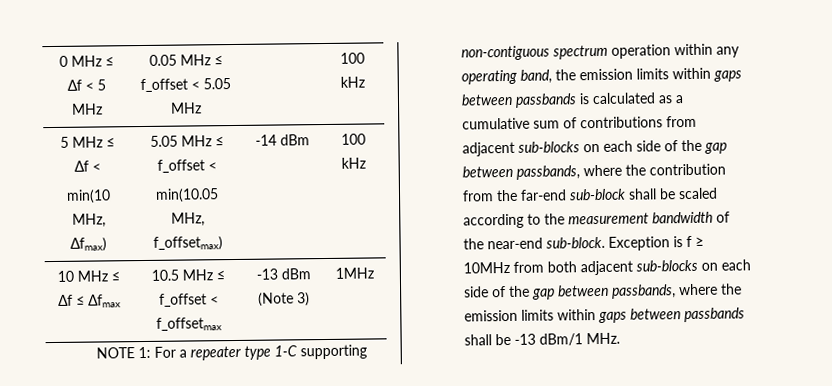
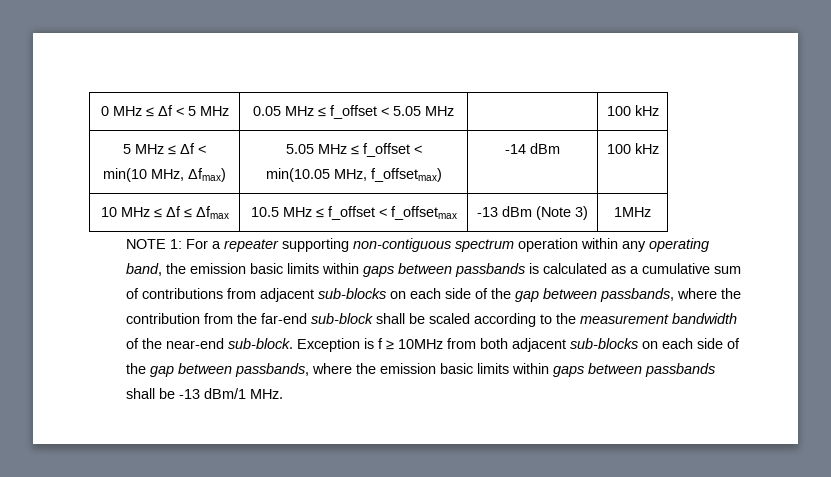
- NOTE 1: For a repeater type 1-C supporting non-contiguous spectrum operation within any operating band, the emission limits within gaps between passbands is calculated as a cumulative sum of contributions from adjacent sub-blocks on each side of the gap between passbands, where the contribution from the far-end sub-block shall be scaled according to the measurement bandwidth of the near-end sub-block.
+ NOTE 1: For a repeater supporting non-contiguous spectrum operation within any operating band, the emission basic limits within gaps between passbands is calculated as a cumulative sum of contributions from adjacent sub-blocks on each side of the gap between passbands, where the contribution from the far-end sub-block shall be scaled according to the measurement bandwidth of the near-end sub-block.
- Exception is f ≥ 10MHz from both adjacent sub-blocks on each side of the gap between passbands, where the emission limits within gaps between passbands shall be -13 dBm/1 MHz.
+ Exception is f ≥ 10MHz from both adjacent sub-blocks on each side of the gap between passbands, where the emission basic limits within gaps between passbands shall be -13 dBm/1 MHz.

